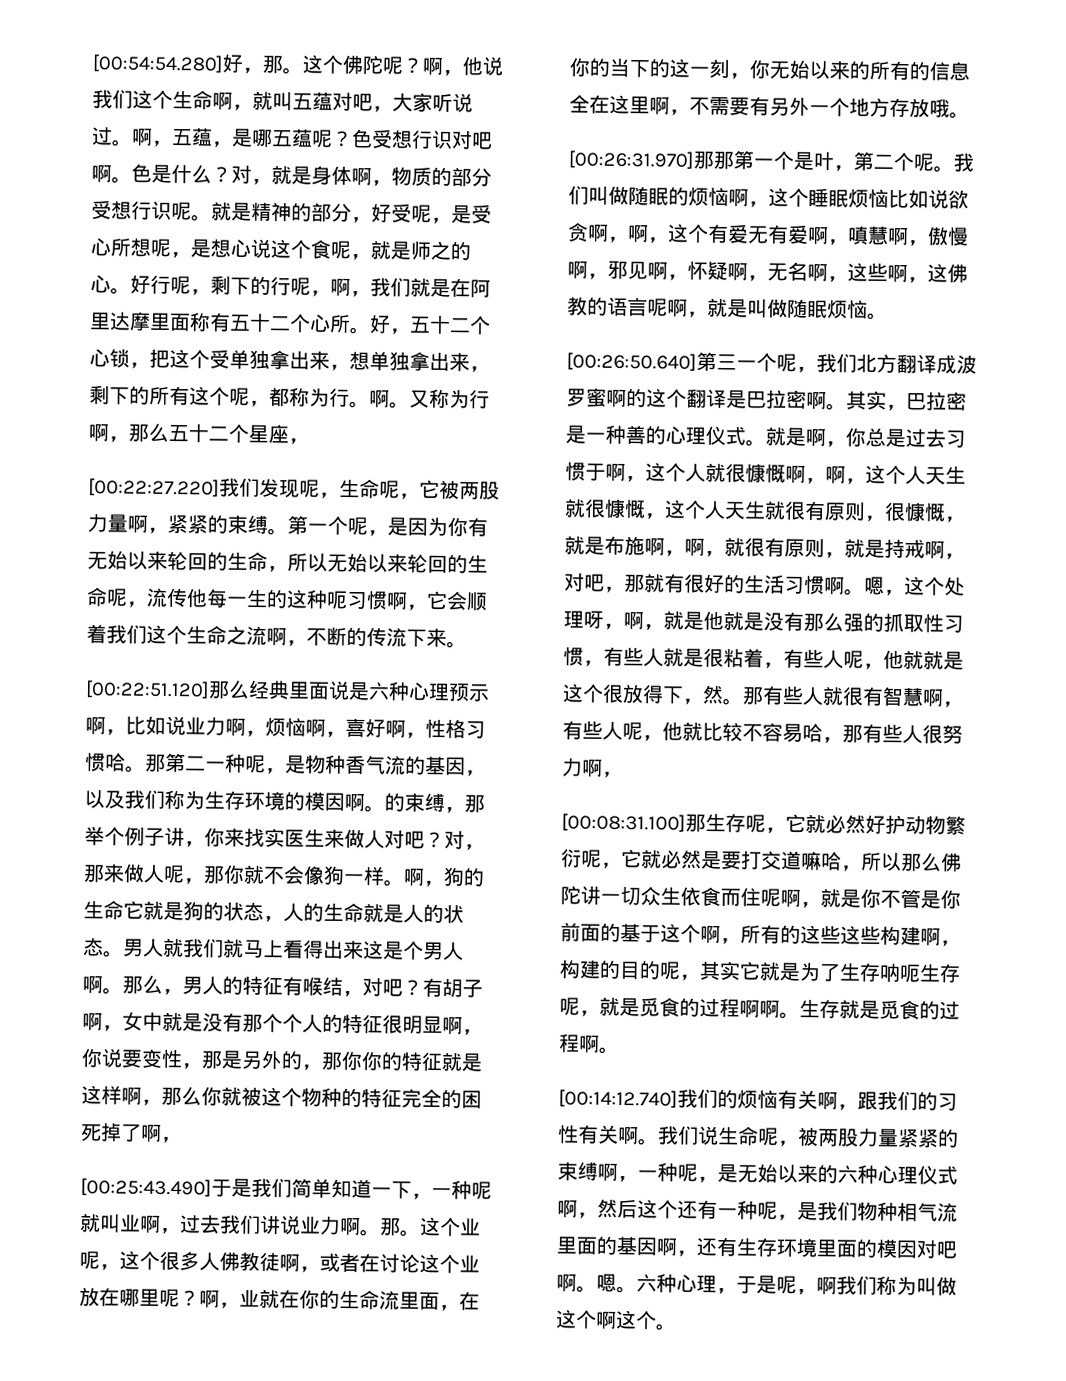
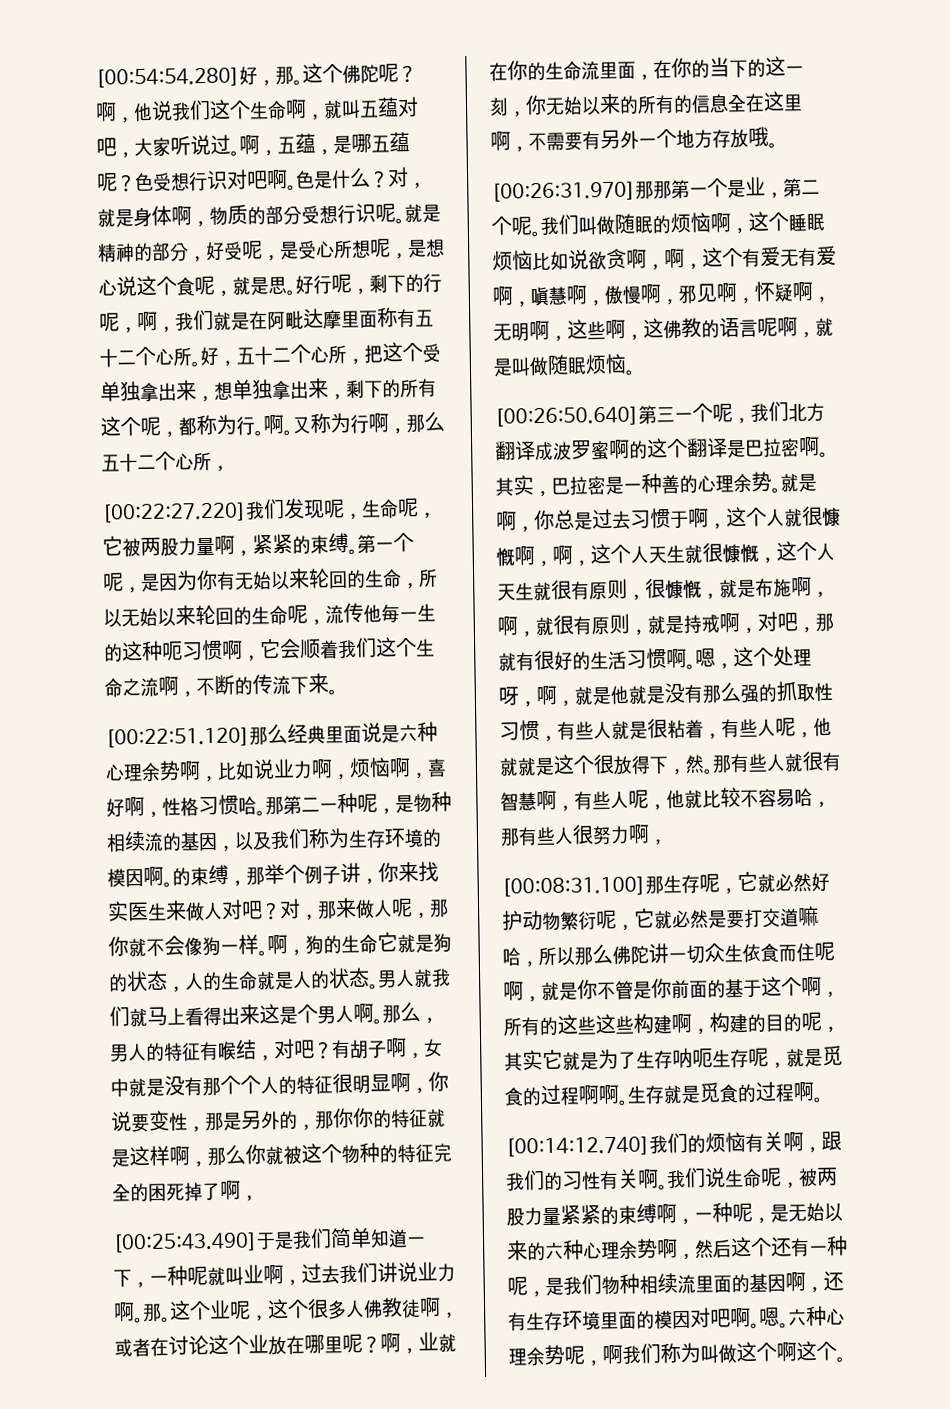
- 就是精神的部分，好受呢，是受心所想呢，是想心说这个食呢，就是师之的心。
+ 就是精神的部分，好受呢，是受心所想呢，是想心说这个食呢，就是思。
- 好行呢，剩下的行呢，啊，我们就是在阿里达摩里面称有五十二个心所。
+ 好行呢，剩下的行呢，啊，我们就是在阿毗达摩里面称有五十二个心所。
- 好，五十二个心锁，把这个受单独拿出来，想单独拿出来，剩下的所有这个呢，都称为行。
+ 好，五十二个心所，把这个受单独拿出来，想单独拿出来，剩下的所有这个呢，都称为行。
- 又称为行啊，那么五十二个星座，
+ 又称为行啊，那么五十二个心所，
- [00:22:51.120]那么经典里面说是六种心理预示啊，比如说业力啊，烦恼啊，喜好啊，性格习惯哈。
+ [00:22:51.120]那么经典里面说是六种心理余势啊，比如说业力啊，烦恼啊，喜好啊，性格习惯哈。
- 那第二一种呢，是物种香气流的基因，以及我们称为生存环境的模因啊。
+ 那第二一种呢，是物种相续流的基因，以及我们称为生存环境的模因啊。
- [00:26:31.970]那那第一个是叶，第二个呢。
+ [00:26:31.970]那那第一个是业，第二个呢。
- 我们叫做随眠的烦恼啊，这个睡眠烦恼比如说欲贪啊，啊，这个有爱无有爱啊，嗔慧啊，傲慢啊，邪见啊，怀疑啊，无名啊，这些啊，这佛教的语言呢啊，就是叫做随眠烦恼。
+ 我们叫做随眠的烦恼啊，这个睡眠烦恼比如说欲贪啊，啊，这个有爱无有爱啊，嗔慧啊，傲慢啊，邪见啊，怀疑啊，无明啊，这些啊，这佛教的语言呢啊，就是叫做随眠烦恼。
- 其实，巴拉密是一种善的心理仪式。
+ 其实，巴拉密是一种善的心理余势。
- 我们说生命呢，被两股力量紧紧的束缚啊，一种呢，是无始以来的六种心理仪式啊，然后这个还有一种呢，是我们物种相气流里面的基因啊，还有生存环境里面的模因对吧啊。
+ 我们说生命呢，被两股力量紧紧的束缚啊，一种呢，是无始以来的六种心理余势啊，然后这个还有一种呢，是我们物种相续流里面的基因啊，还有生存环境里面的模因对吧啊。
- 六种心理，于是呢，啊我们称为叫做这个啊这个。
+ 六种心理余势呢，啊我们称为叫做这个啊这个。

